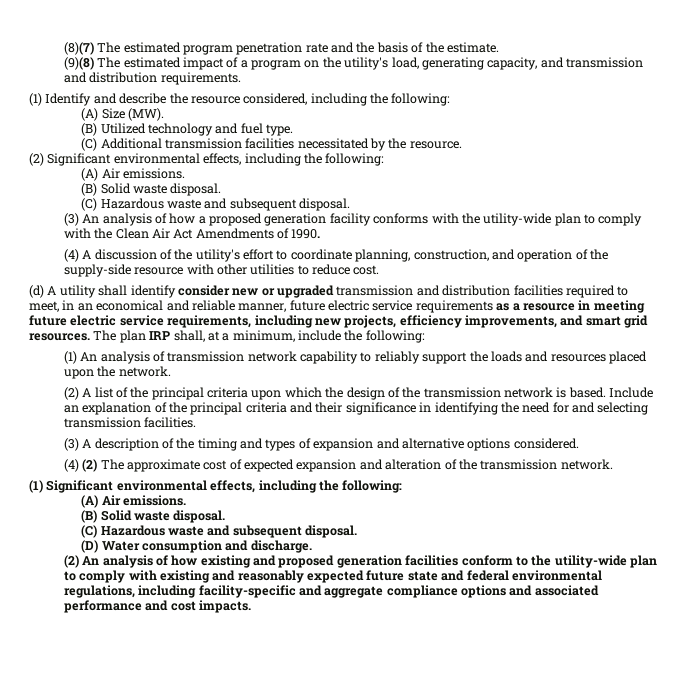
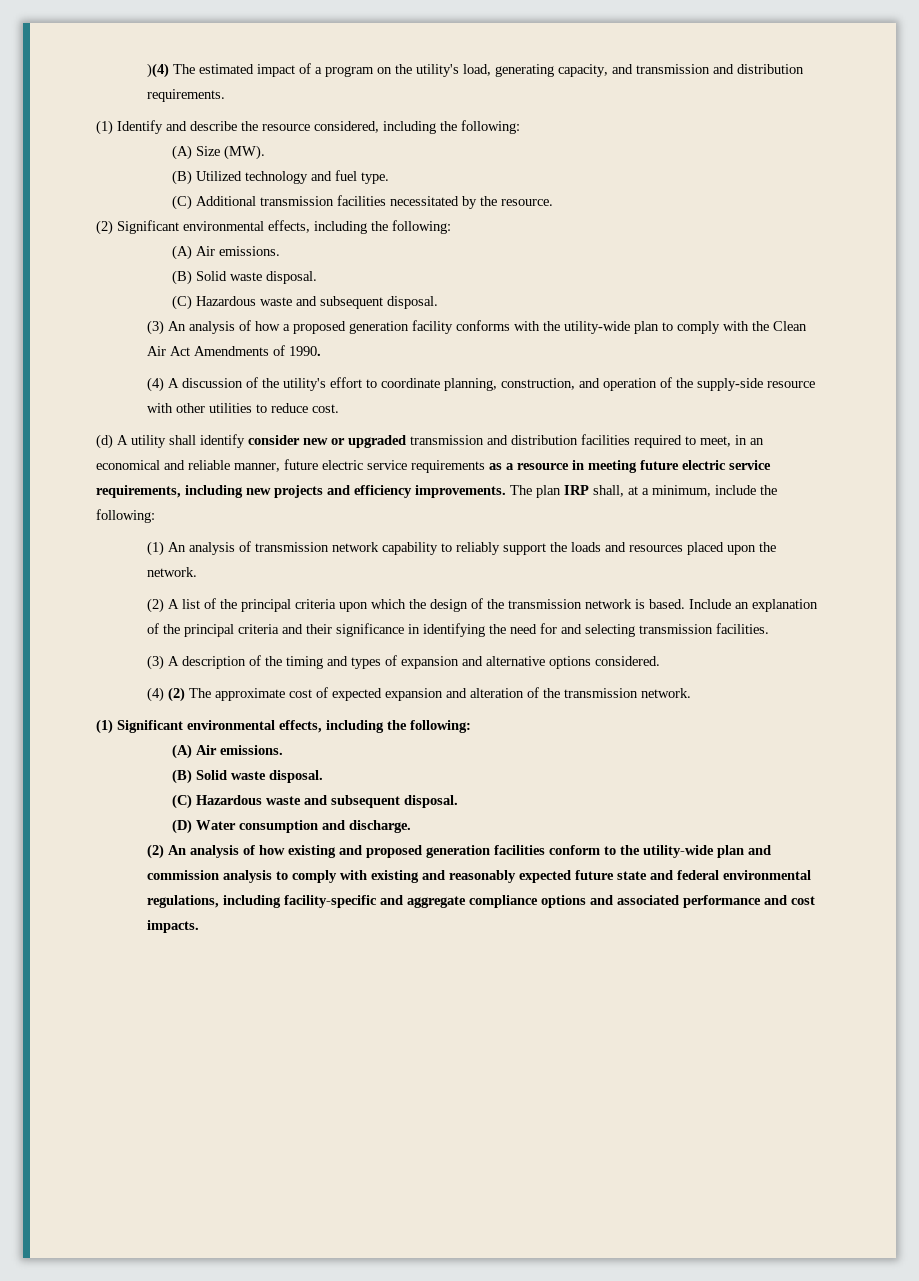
- (8)(7) The estimated program penetration rate and the basis of the estimate.
- (9)(8) The estimated impact of a program on the utility's load, generating capacity, and transmission and distribution requirements.
+ )(4) The estimated impact of a program on the utility's load, generating capacity, and transmission and distribution requirements.
- (d) A utility shall identify consider new or upgraded transmission and distribution facilities required to meet, in an economical and reliable manner, future electric service requirements as a resource in meeting future electric service requirements, including new projects, efficiency improvements, and smart grid resources.
+ (d) A utility shall identify consider new or upgraded transmission and distribution facilities required to meet, in an economical and reliable manner, future electric service requirements as a resource in meeting future electric service requirements, including new projects and efficiency improvements.
- (2) An analysis of how existing and proposed generation facilities conform to the utility-wide plan to comply with existing and reasonably expected future state and federal environmental regulations, including facility-specific and aggregate compliance options and associated performance and cost impacts.
+ (2) An analysis of how existing and proposed generation facilities conform to the utility-wide plan and commission analysis to comply with existing and reasonably expected future state and federal environmental regulations, including facility-specific and aggregate compliance options and associated performance and cost impacts.

